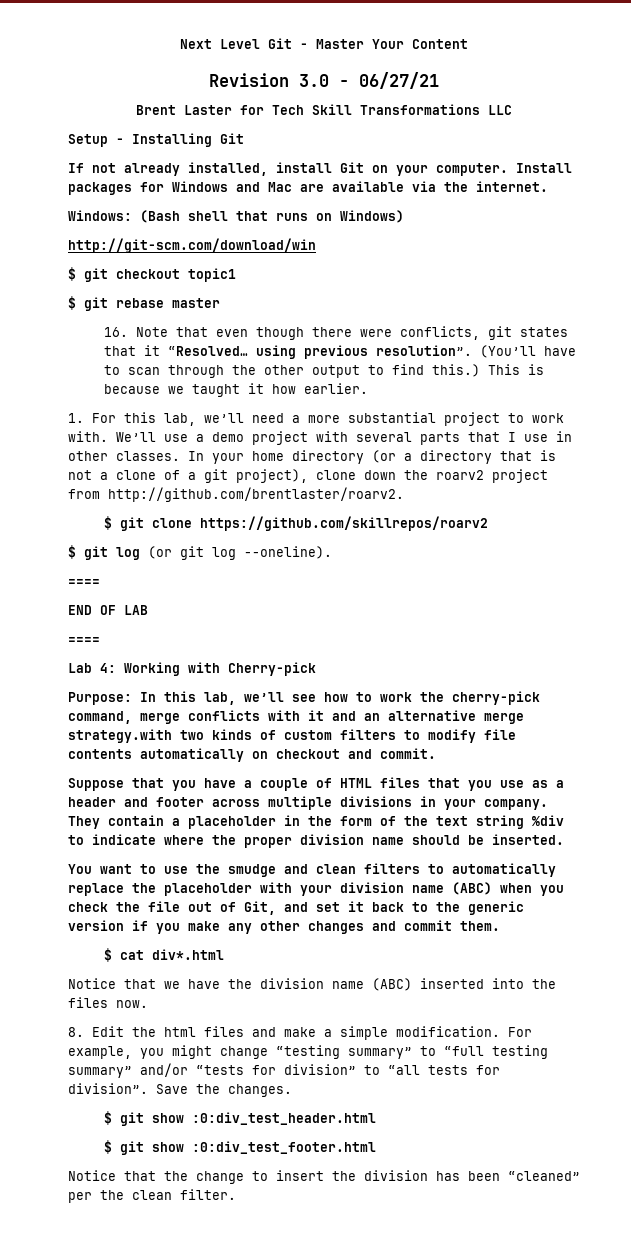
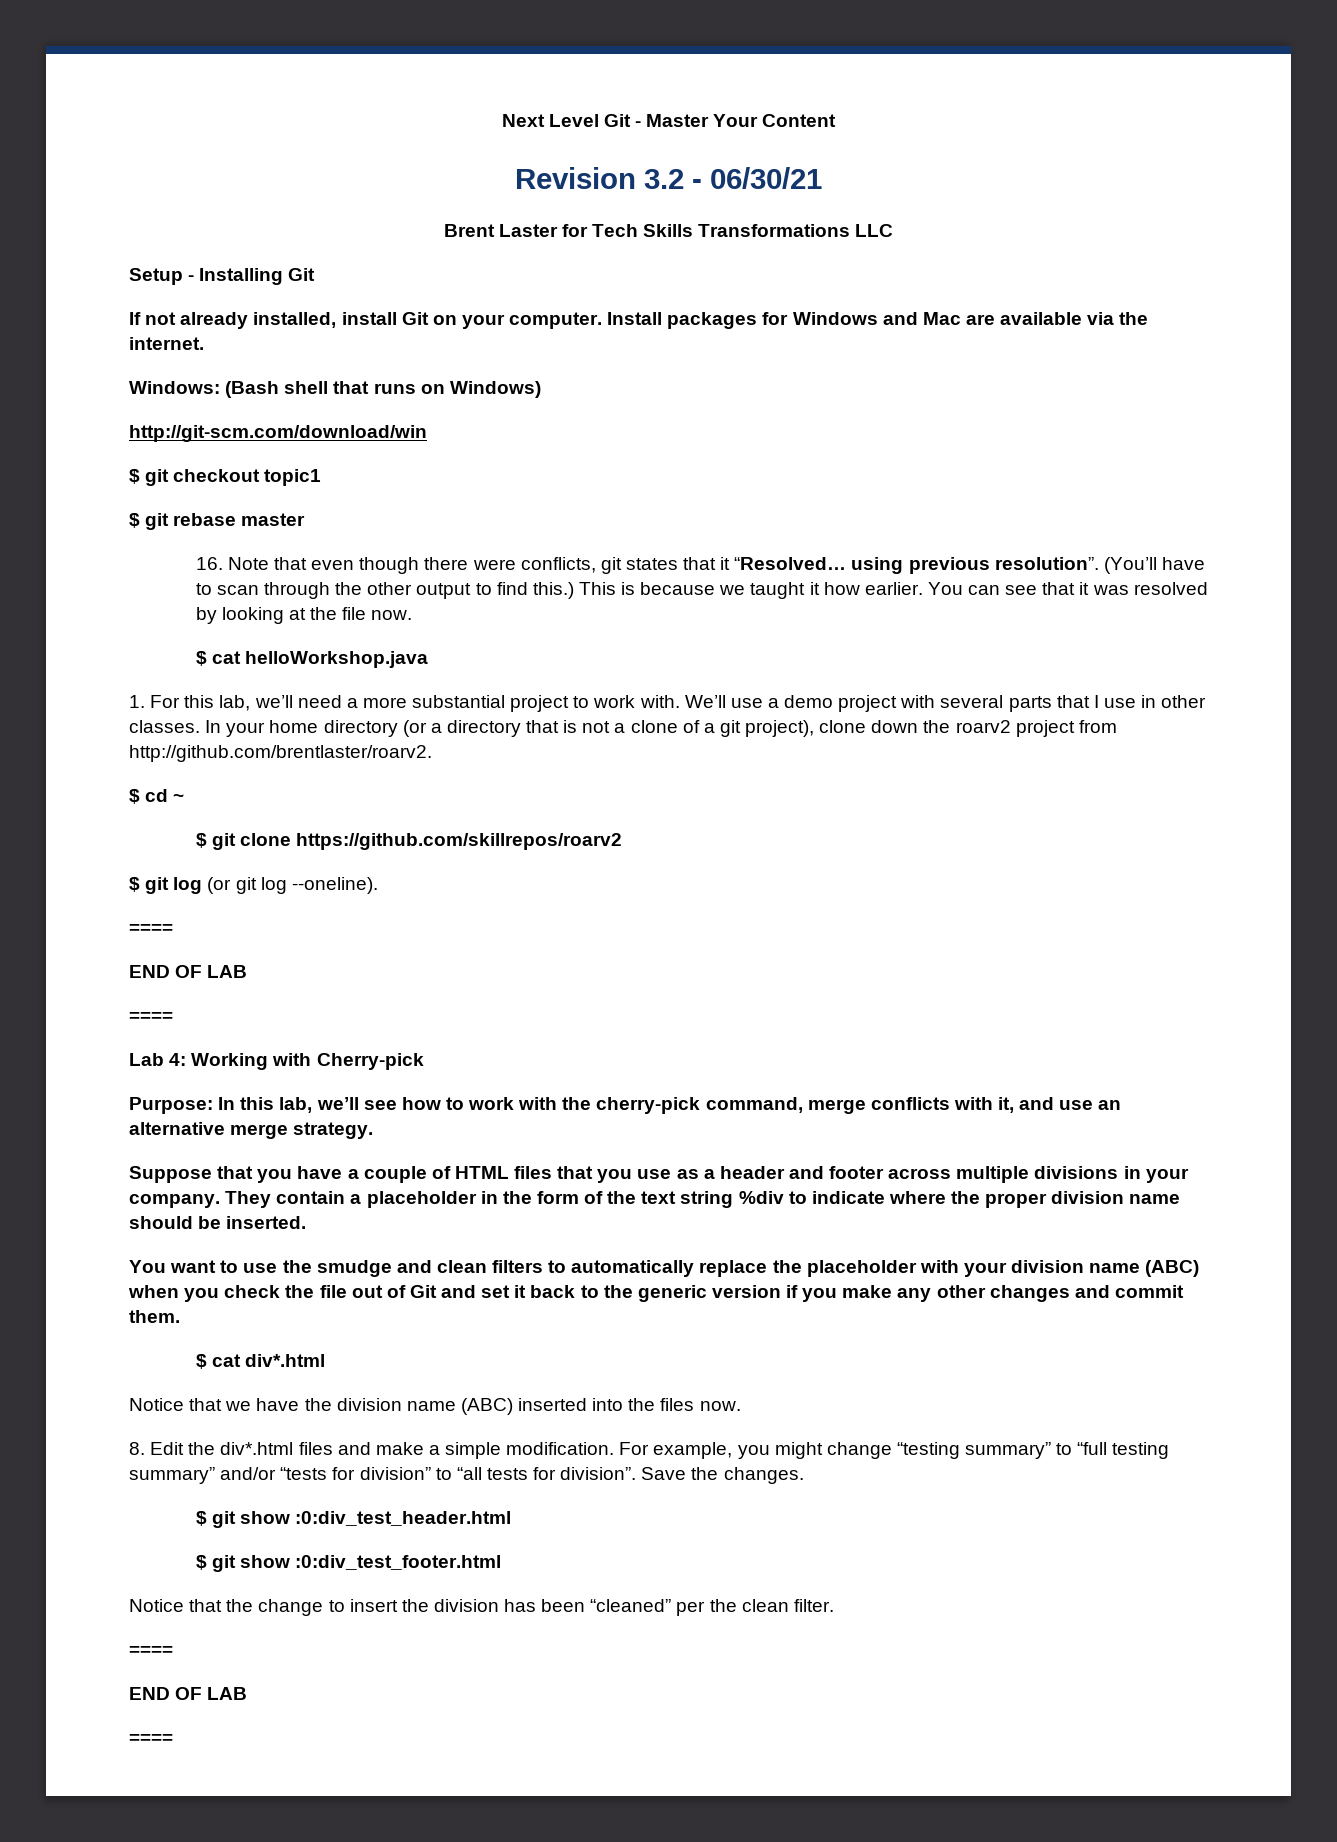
- Revision 3.0 - 06/27/21
+ Revision 3.2 - 06/30/21
- Brent Laster for Tech Skill Transformations LLC
+ Brent Laster for Tech Skills Transformations LLC
+ You can see that it was resolved by looking at the file now.
+ $ cat helloWorkshop.java
+ $ cd ~
- Purpose: In this lab, we’ll see how to work the cherry-pick command, merge conflicts with it and an alternative merge strategy.with two kinds of custom filters to modify file contents automatically on checkout and commit.
+ Purpose: In this lab, we’ll see how to work with the cherry-pick command, merge conflicts with it, and use an alternative merge strategy.
- You want to use the smudge and clean filters to automatically replace the placeholder with your division name (ABC) when you check the file out of Git, and set it back to the generic version if you make any other changes and commit them.
+ You want to use the smudge and clean filters to automatically replace the placeholder with your division name (ABC) when you check the file out of Git and set it back to the generic version if you make any other changes and commit them.
- 8. Edit the html files and make a simple modification.
+ 8. Edit the div*.html files and make a simple modification.
  Notice that the change to insert the division has been “cleaned” per the clean filter.
+ ====
+ END OF LAB
+ ====

